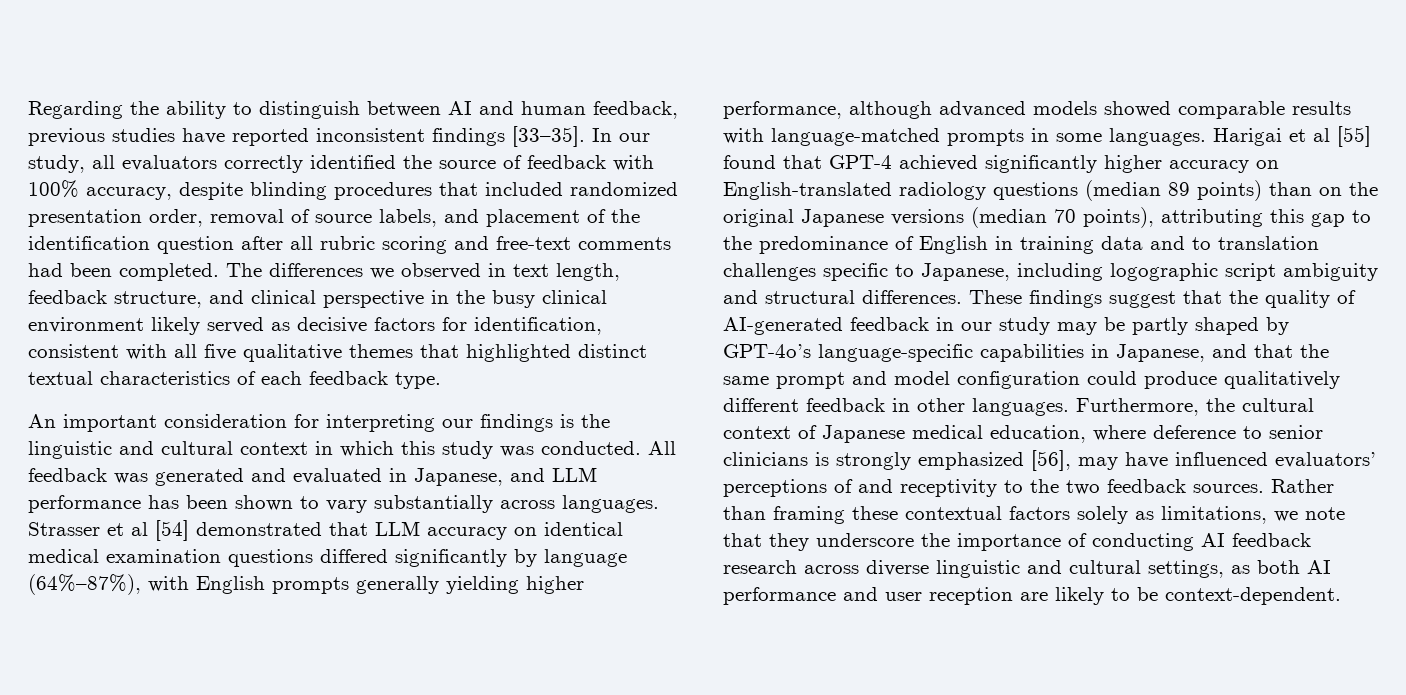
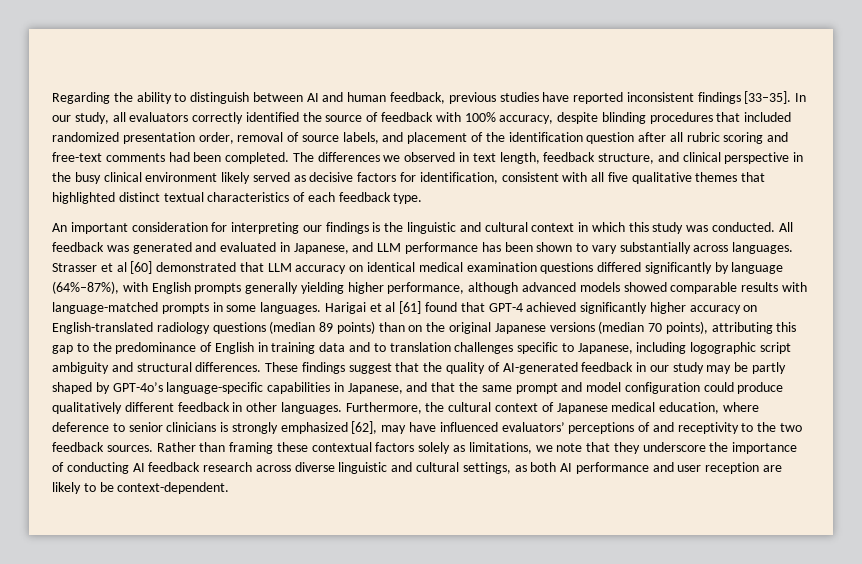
- Strasser et al [54] demonstrated that LLM accuracy on identical medical examination questions differed significantly by language (64%–87%), with English prompts generally yielding higher performance, although advanced models showed comparable results with language-matched prompts in some languages.
+ Strasser et al [60] demonstrated that LLM accuracy on identical medical examination questions differed significantly by language (64%–87%), with English prompts generally yielding higher performance, although advanced models showed comparable results with language-matched prompts in some languages.
- Harigai et al [55] found that GPT-4 achieved significantly higher accuracy on English-translated radiology questions (median 89 points) than on the original Japanese versions (median 70 points), attributing this gap to the predominance of English in training data and to translation challenges specific to Japanese, including logographic script ambiguity and structural differences.
+ Harigai et al [61] found that GPT-4 achieved significantly higher accuracy on English-translated radiology questions (median 89 points) than on the original Japanese versions (median 70 points), attributing this gap to the predominance of English in training data and to translation challenges specific to Japanese, including logographic script ambiguity and structural differences.
- Furthermore, the cultural context of Japanese medical education, where deference to senior clinicians is strongly emphasized [56], may have influenced evaluators’ perceptions of and receptivity to the two feedback sources.
+ Furthermore, the cultural context of Japanese medical education, where deference to senior clinicians is strongly emphasized [62], may have influenced evaluators’ perceptions of and receptivity to the two feedback sources.

